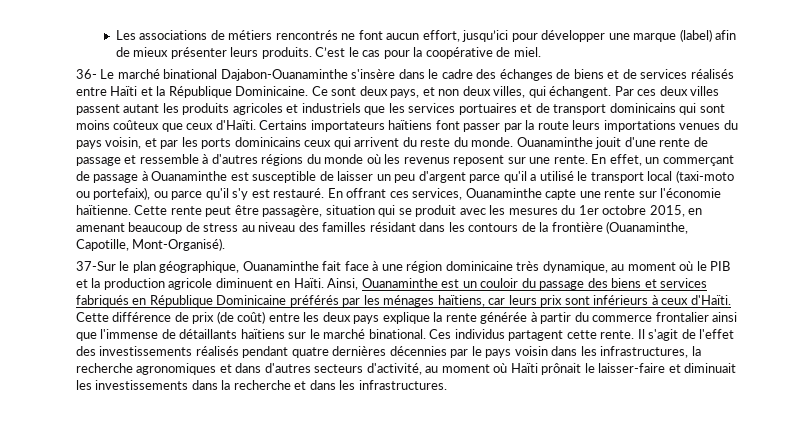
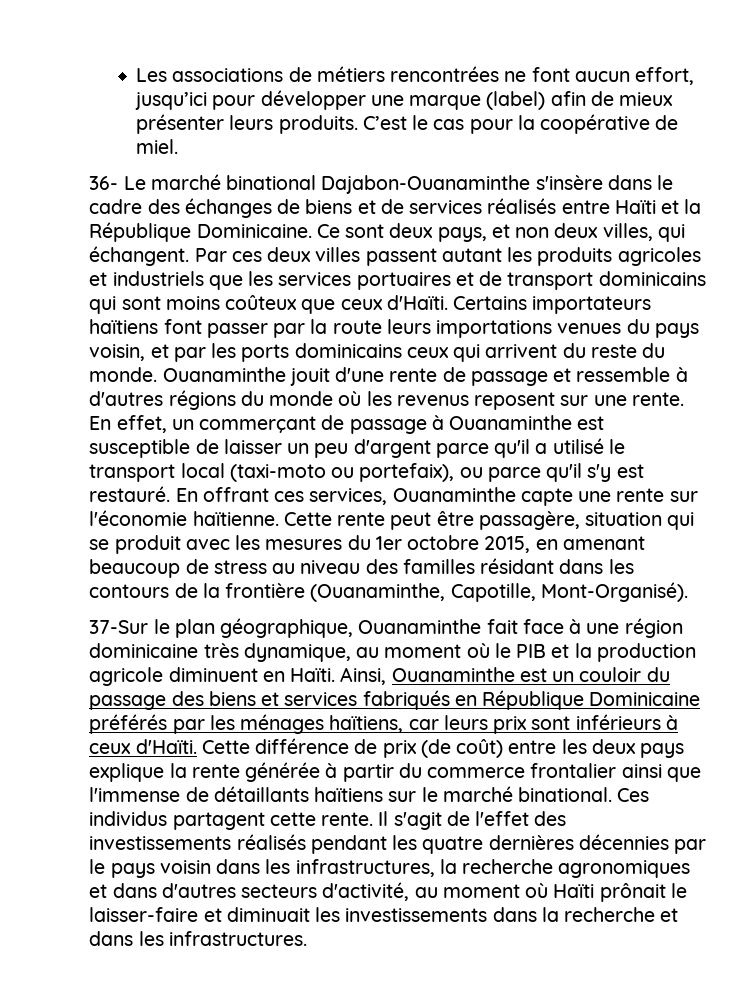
- Les associations de métiers rencontrés ne font aucun effort, jusqu’ici pour développer une marque (label) afin de mieux présenter leurs produits.
+ Les associations de métiers rencontrées ne font aucun effort, jusqu’ici pour développer une marque (label) afin de mieux présenter leurs produits.
- Il s'agit de l'effet des investissements réalisés pendant quatre dernières décennies par le pays voisin dans les infrastructures, la recherche agronomiques et dans d'autres secteurs d'activité, au moment où Haïti prônait le laisser-faire et diminuait les investissements dans la recherche et dans les infrastructures.
+ Il s'agit de l'effet des investissements réalisés pendant les quatre dernières décennies par le pays voisin dans les infrastructures, la recherche agronomiques et dans d'autres secteurs d'activité, au moment où Haïti prônait le laisser-faire et diminuait les investissements dans la recherche et dans les infrastructures.

